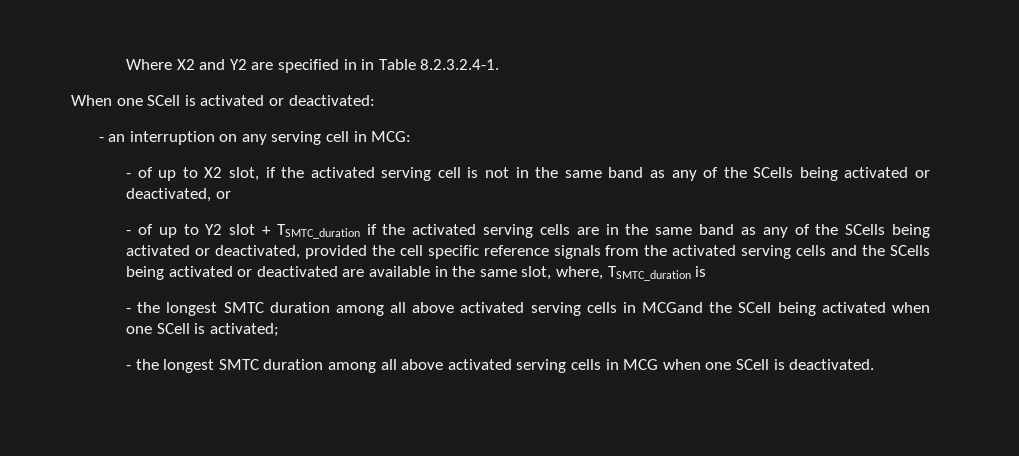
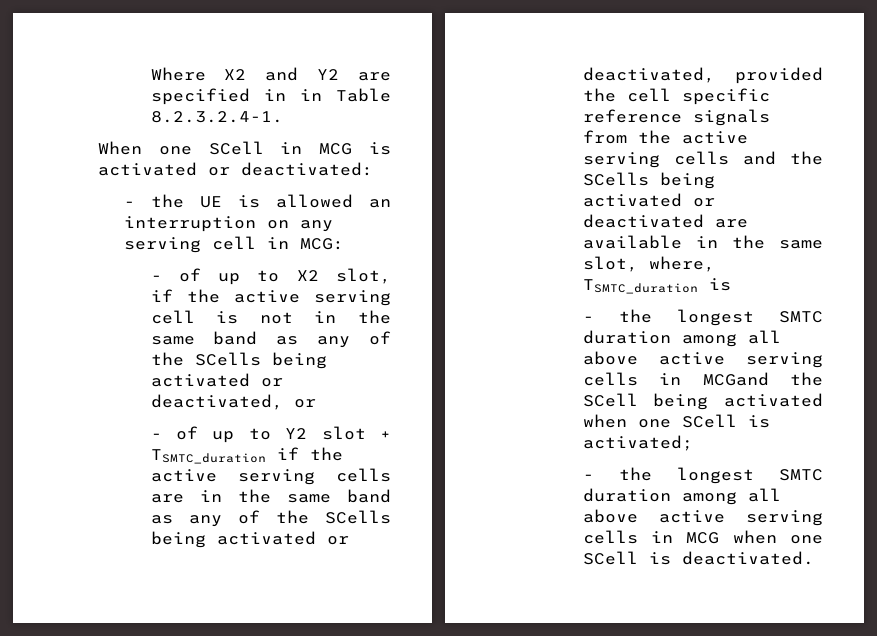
- When one SCell is activated or deactivated:
+ When one SCell in MCG is activated or deactivated:
- - an interruption on any serving cell in MCG:
+ - the UE is allowed an interruption on any serving cell in MCG:
- - of up to X2 slot, if the activated serving cell is not in the same band as any of the SCells being activated or deactivated, or
+ - of up to X2 slot, if the active serving cell is not in the same band as any of the SCells being activated or deactivated, or
- - of up to Y2 slot + TSMTC_duration if the activated serving cells are in the same band as any of the SCells being activated or deactivated, provided the cell specific reference signals from the activated serving cells and the SCells being activated or deactivated are available in the same slot, where, TSMTC_duration is
+ - of up to Y2 slot + TSMTC_duration if the active serving cells are in the same band as any of the SCells being activated or deactivated, provided the cell specific reference signals from the active serving cells and the SCells being activated or deactivated are available in the same slot, where, TSMTC_duration is
- - the longest SMTC duration among all above activated serving cells in MCGand the SCell being activated when one SCell is activated;
+ - the longest SMTC duration among all above active serving cells in MCGand the SCell being activated when one SCell is activated;
- - the longest SMTC duration among all above activated serving cells in MCG when one SCell is deactivated.
+ - the longest SMTC duration among all above active serving cells in MCG when one SCell is deactivated.

